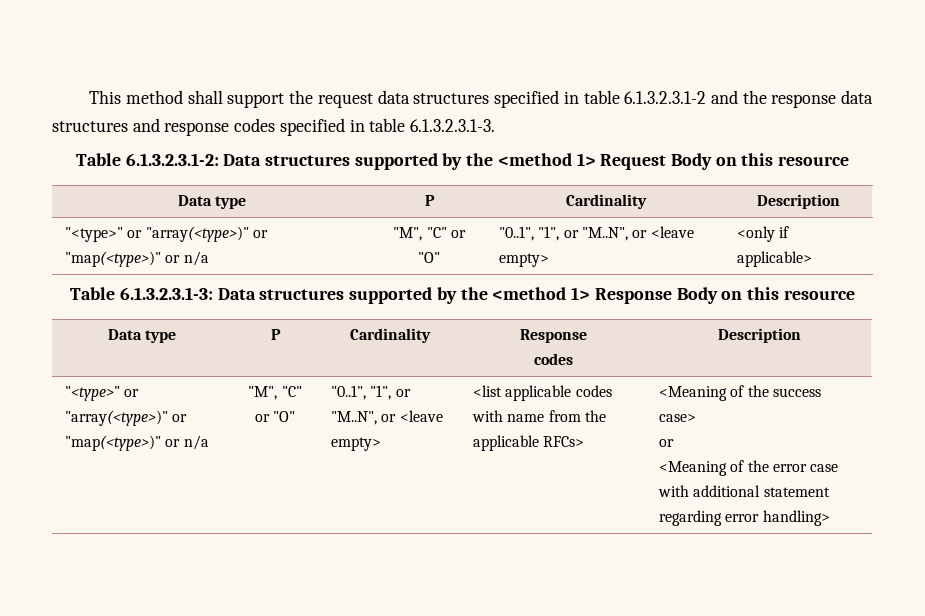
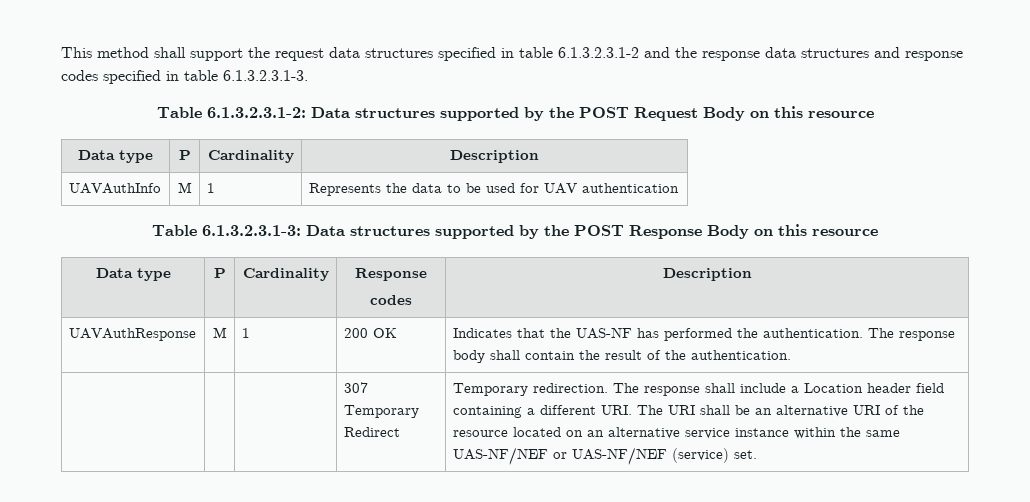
- Table 6.1.3.2.3.1-2: Data structures supported by the <method 1> Request Body on this resource
+ Table 6.1.3.2.3.1-2: Data structures supported by the POST Request Body on this resource
- "<type>" or "array(<type>)" or "map(<type>)" or n/a | "M", "C" or "O" | "0..1", "1", or "M..N", or <leave empty> | <only if applicable>
+ UAVAuthInfo | M | 1 | Represents the data to be used for UAV authentication
- Table 6.1.3.2.3.1-3: Data structures supported by the <method 1> Response Body on this resource
+ Table 6.1.3.2.3.1-3: Data structures supported by the POST Response Body on this resource
- "<type>" or "array(<type>)" or "map(<type>)" or n/a | "M", "C" or "O" | "0..1", "1", or "M..N", or <leave empty> | <list applicable codes with name from the applicable RFCs> | <Meaning of the success case>
- or
- <Meaning of the error case with additional statement regarding error handling>
+ UAVAuthResponse | M | 1 | 200 OK | Indicates that the UAS-NF has performed the authentication. The response body shall contain the result of the authentication.
+ | | | 307 Temporary Redirect | Temporary redirection. The response shall include a Location header field containing a different URI. The URI shall be an alternative URI of the resource located on an alternative service instance within the same UAS-NF/NEF or UAS-NF/NEF (service) set.

